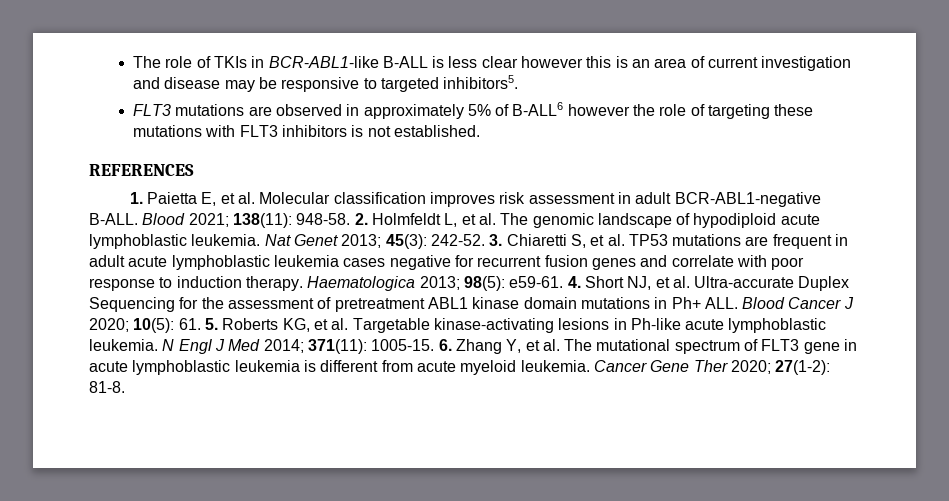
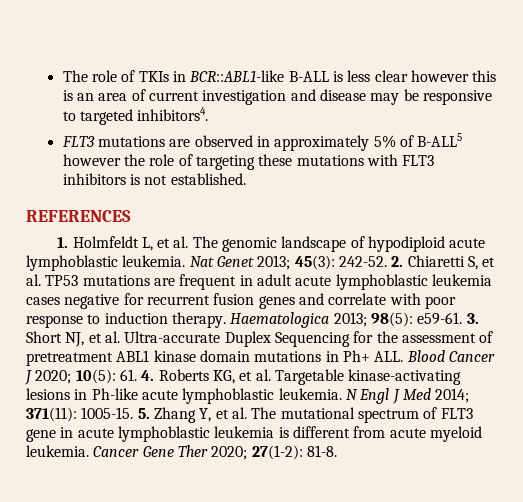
- The role of TKIs in BCR-ABL1-like B-ALL is less clear however this is an area of current investigation and disease may be responsive to targeted inhibitors5.
+ The role of TKIs in BCR::ABL1-like B-ALL is less clear however this is an area of current investigation and disease may be responsive to targeted inhibitors4.
- FLT3 mutations are observed in approximately 5% of B-ALL6 however the role of targeting these mutations with FLT3 inhibitors is not established.
+ FLT3 mutations are observed in approximately 5% of B-ALL5 however the role of targeting these mutations with FLT3 inhibitors is not established.
- 1. Paietta E, et al. Molecular classification improves risk assessment in adult BCR-ABL1-negative B-ALL. Blood 2021; 138(11): 948-58. 2. Holmfeldt L, et al. The genomic landscape of hypodiploid acute lymphoblastic leukemia.
+ 1. Holmfeldt L, et al. The genomic landscape of hypodiploid acute lymphoblastic leukemia.
- 3. Chiaretti S, et al. TP53 mutations are frequent in adult acute lymphoblastic leukemia cases negative for recurrent fusion genes and correlate with poor response to induction therapy.
+ 2. Chiaretti S, et al. TP53 mutations are frequent in adult acute lymphoblastic leukemia cases negative for recurrent fusion genes and correlate with poor response to induction therapy.
- 4. Short NJ, et al. Ultra-accurate Duplex Sequencing for the assessment of pretreatment ABL1 kinase domain mutations in Ph+ ALL. Blood Cancer J 2020; 10(5): 61. 5. Roberts KG, et al. Targetable kinase-activating lesions in Ph-like acute lymphoblastic leukemia.
+ 3. Short NJ, et al. Ultra-accurate Duplex Sequencing for the assessment of pretreatment ABL1 kinase domain mutations in Ph+ ALL. Blood Cancer J 2020; 10(5): 61. 4. Roberts KG, et al. Targetable kinase-activating lesions in Ph-like acute lymphoblastic leukemia.
- 6. Zhang Y, et al. The mutational spectrum of FLT3 gene in acute lymphoblastic leukemia is different from acute myeloid leukemia.
+ 5. Zhang Y, et al. The mutational spectrum of FLT3 gene in acute lymphoblastic leukemia is different from acute myeloid leukemia.

